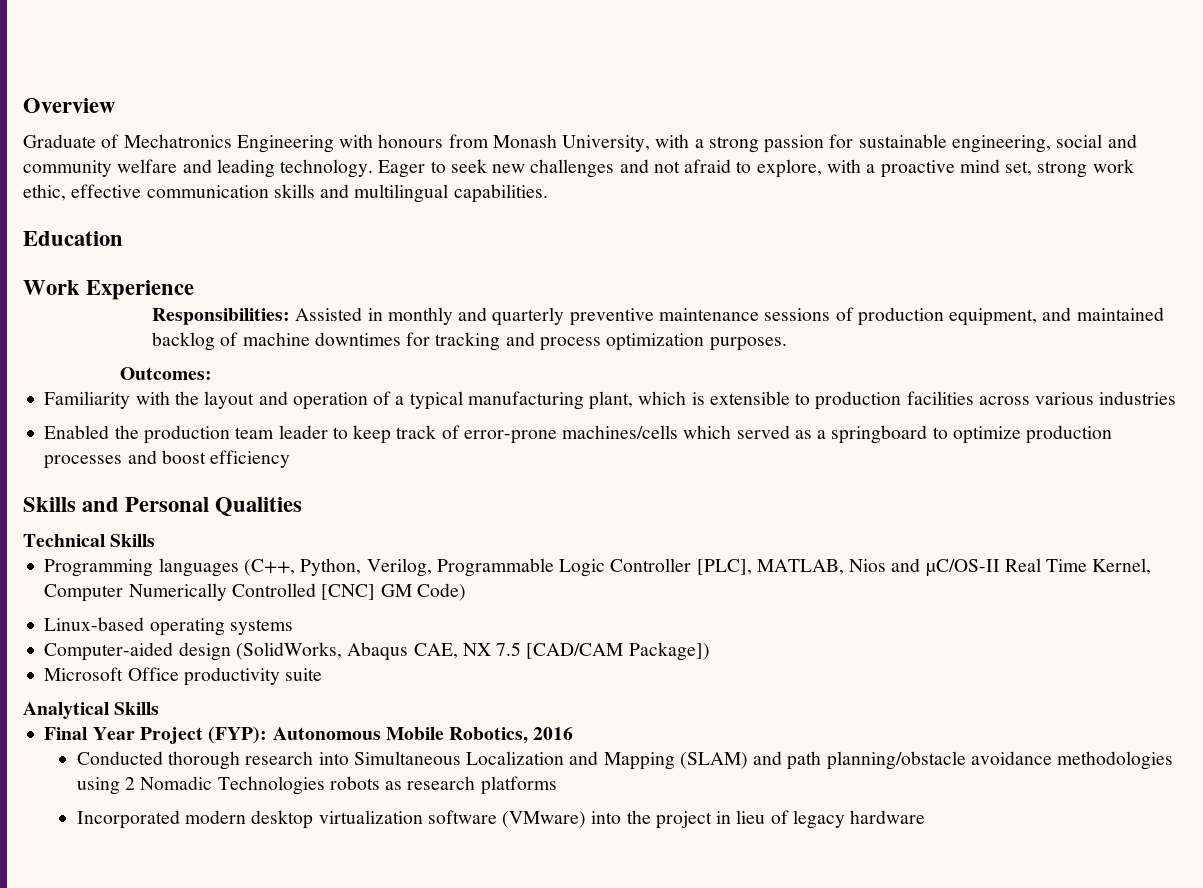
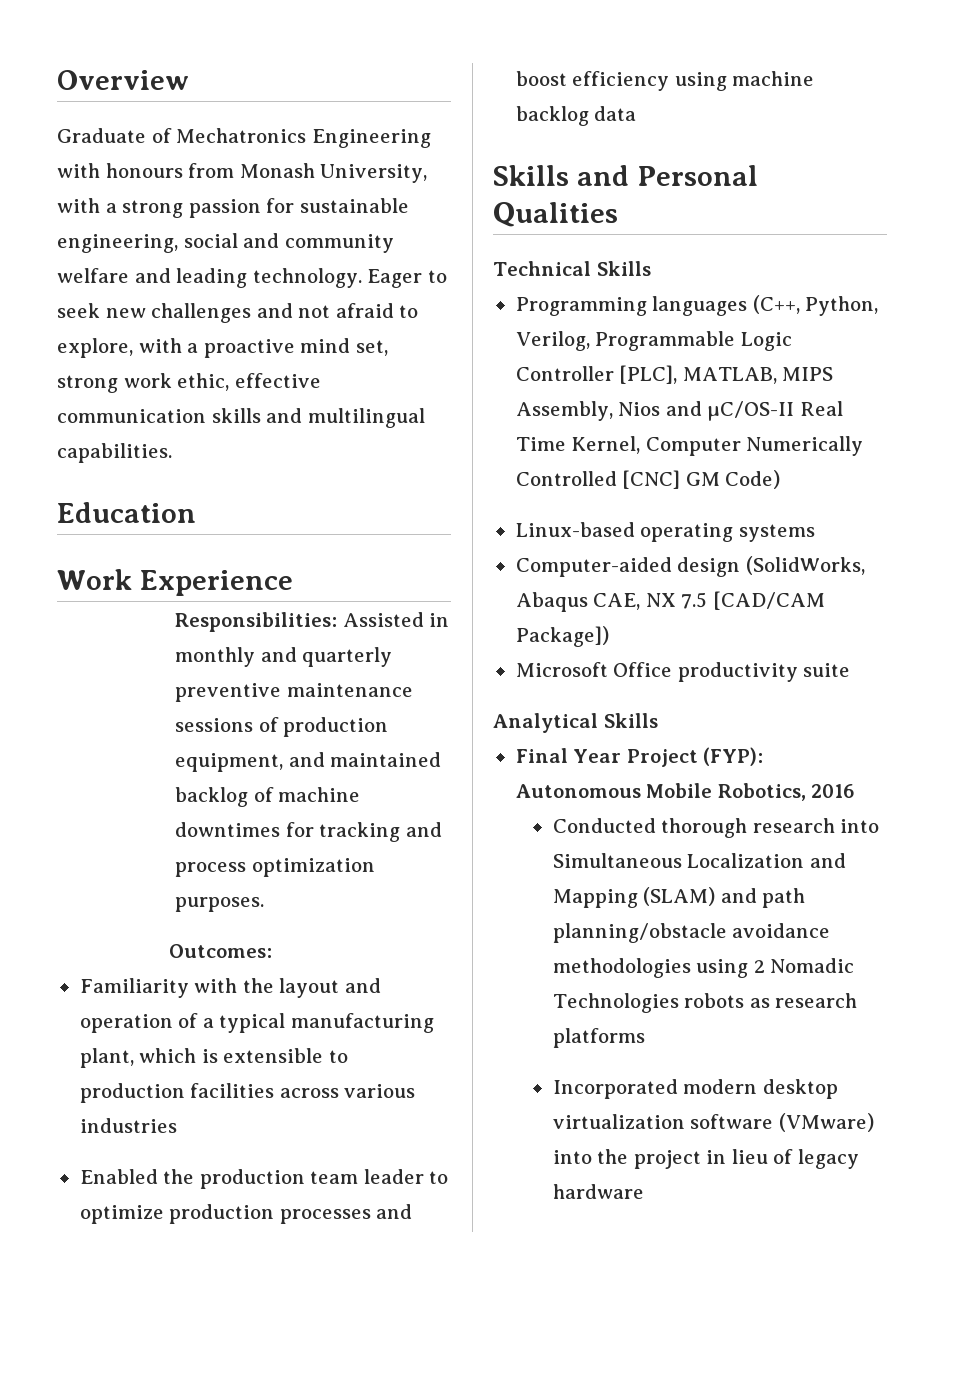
- Enabled the production team leader to keep track of error-prone machines/cells which served as a springboard to optimize production processes and boost efficiency
+ Enabled the production team leader to optimize production processes and boost efficiency using machine backlog data
- Programming languages (C++, Python, Verilog, Programmable Logic Controller [PLC], MATLAB, Nios and µC/OS-II Real Time Kernel, Computer Numerically Controlled [CNC] GM Code)
+ Programming languages (C++, Python, Verilog, Programmable Logic Controller [PLC], MATLAB, MIPS Assembly, Nios and µC/OS-II Real Time Kernel, Computer Numerically Controlled [CNC] GM Code)

